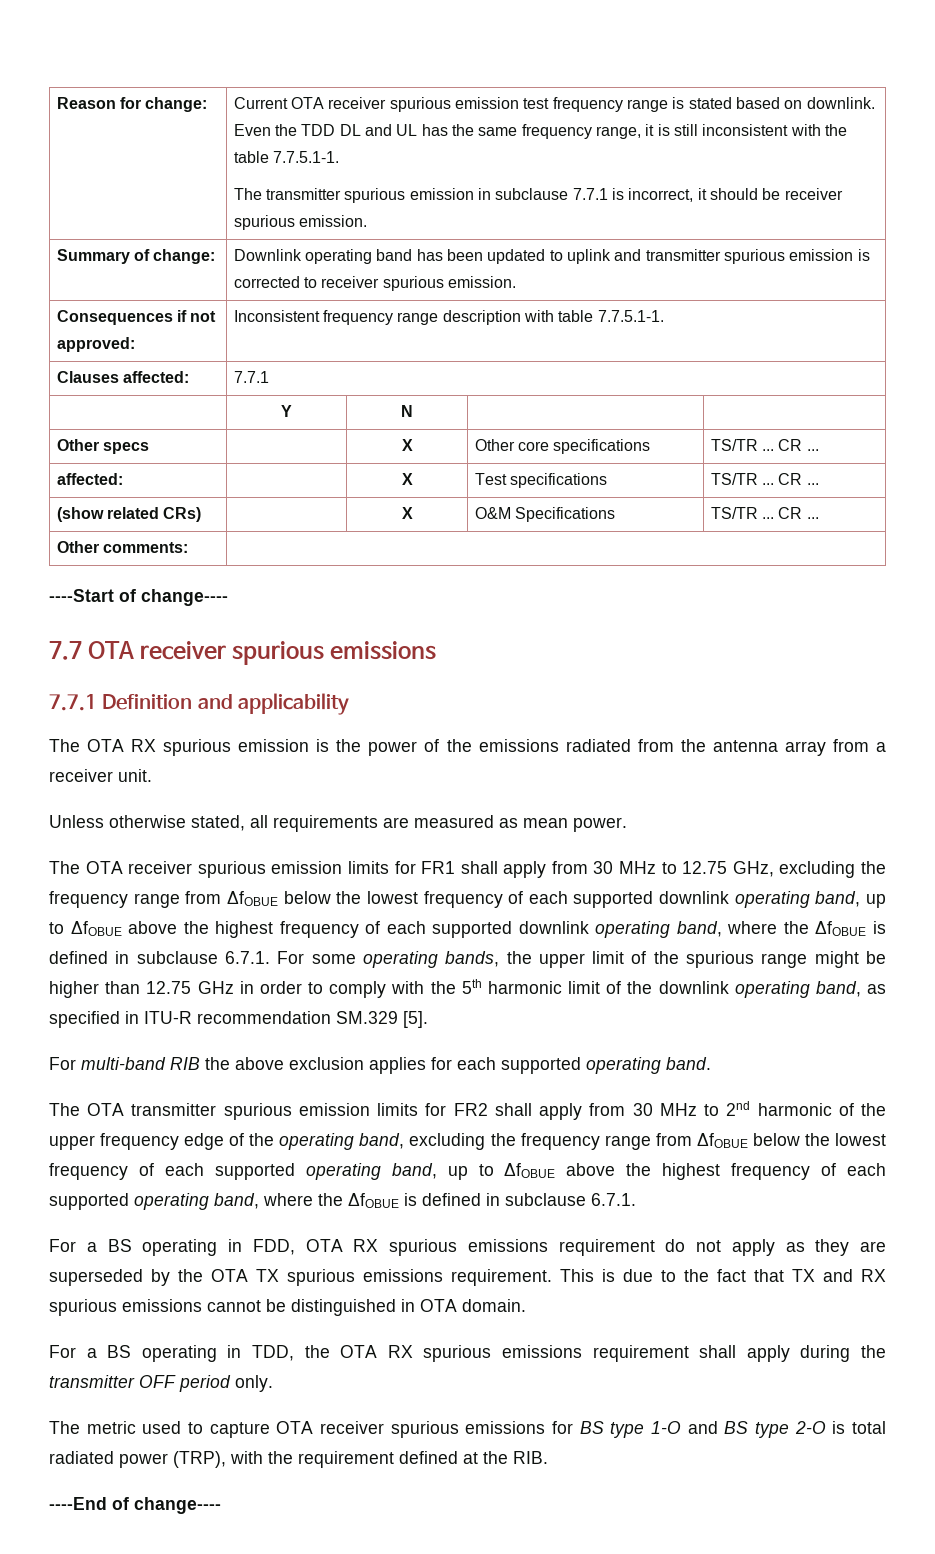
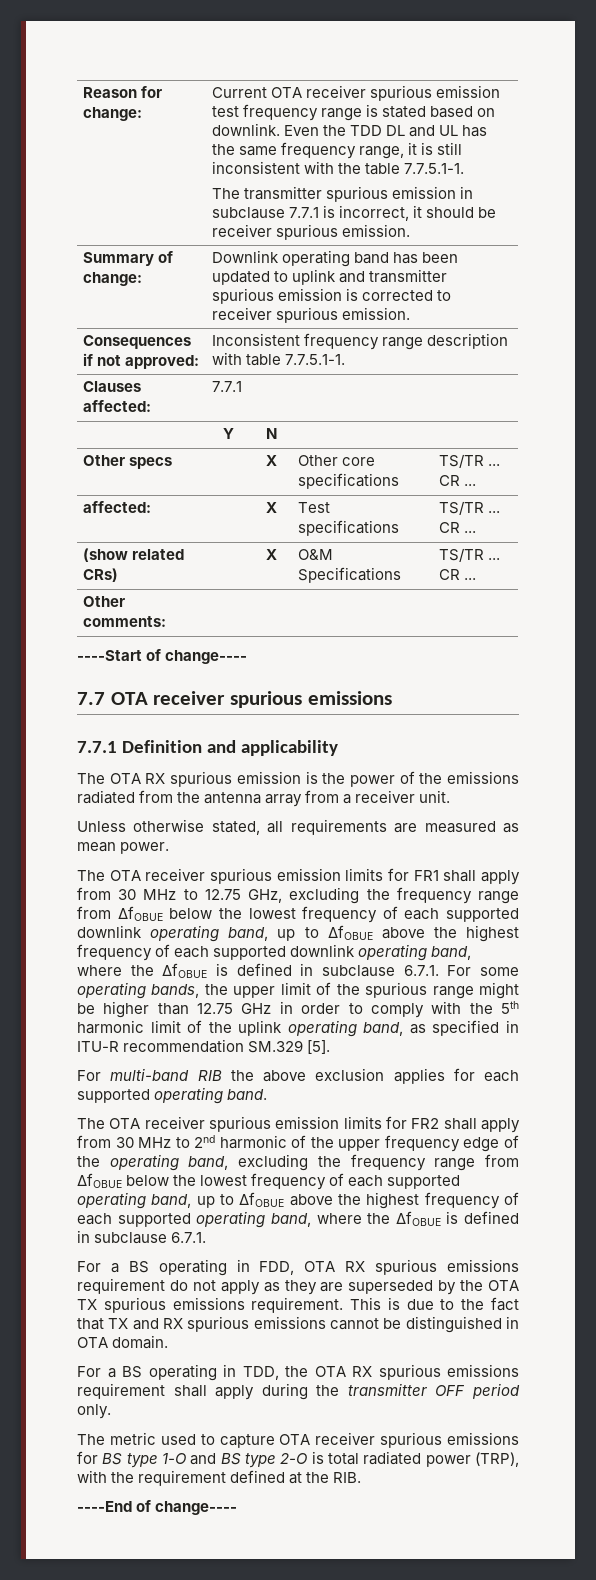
- The OTA receiver spurious emission limits for FR1 shall apply from 30 MHz to 12.75 GHz, excluding the frequency range from ΔfOBUE below the lowest frequency of each supported downlink operating band, up to ΔfOBUE above the highest frequency of each supported downlink operating band, where the ΔfOBUE is defined in subclause 6.7.1. For some operating bands, the upper limit of the spurious range might be higher than 12.75 GHz in order to comply with the 5th harmonic limit of the downlink operating band, as specified in ITU-R recommendation SM.329 [5].
+ The OTA receiver spurious emission limits for FR1 shall apply from 30 MHz to 12.75 GHz, excluding the frequency range from ΔfOBUE below the lowest frequency of each supported downlink operating band, up to ΔfOBUE above the highest frequency of each supported downlink operating band, where the ΔfOBUE is defined in subclause 6.7.1. For some operating bands, the upper limit of the spurious range might be higher than 12.75 GHz in order to comply with the 5th harmonic limit of the uplink operating band, as specified in ITU-R recommendation SM.329 [5].
- The OTA transmitter spurious emission limits for FR2 shall apply from 30 MHz to 2nd harmonic of the upper frequency edge of the operating band, excluding the frequency range from ΔfOBUE below the lowest frequency of each supported operating band, up to ΔfOBUE above the highest frequency of each supported operating band, where the ΔfOBUE is defined in subclause 6.7.1.
+ The OTA receiver spurious emission limits for FR2 shall apply from 30 MHz to 2nd harmonic of the upper frequency edge of the operating band, excluding the frequency range from ΔfOBUE below the lowest frequency of each supported operating band, up to ΔfOBUE above the highest frequency of each supported operating band, where the ΔfOBUE is defined in subclause 6.7.1.

